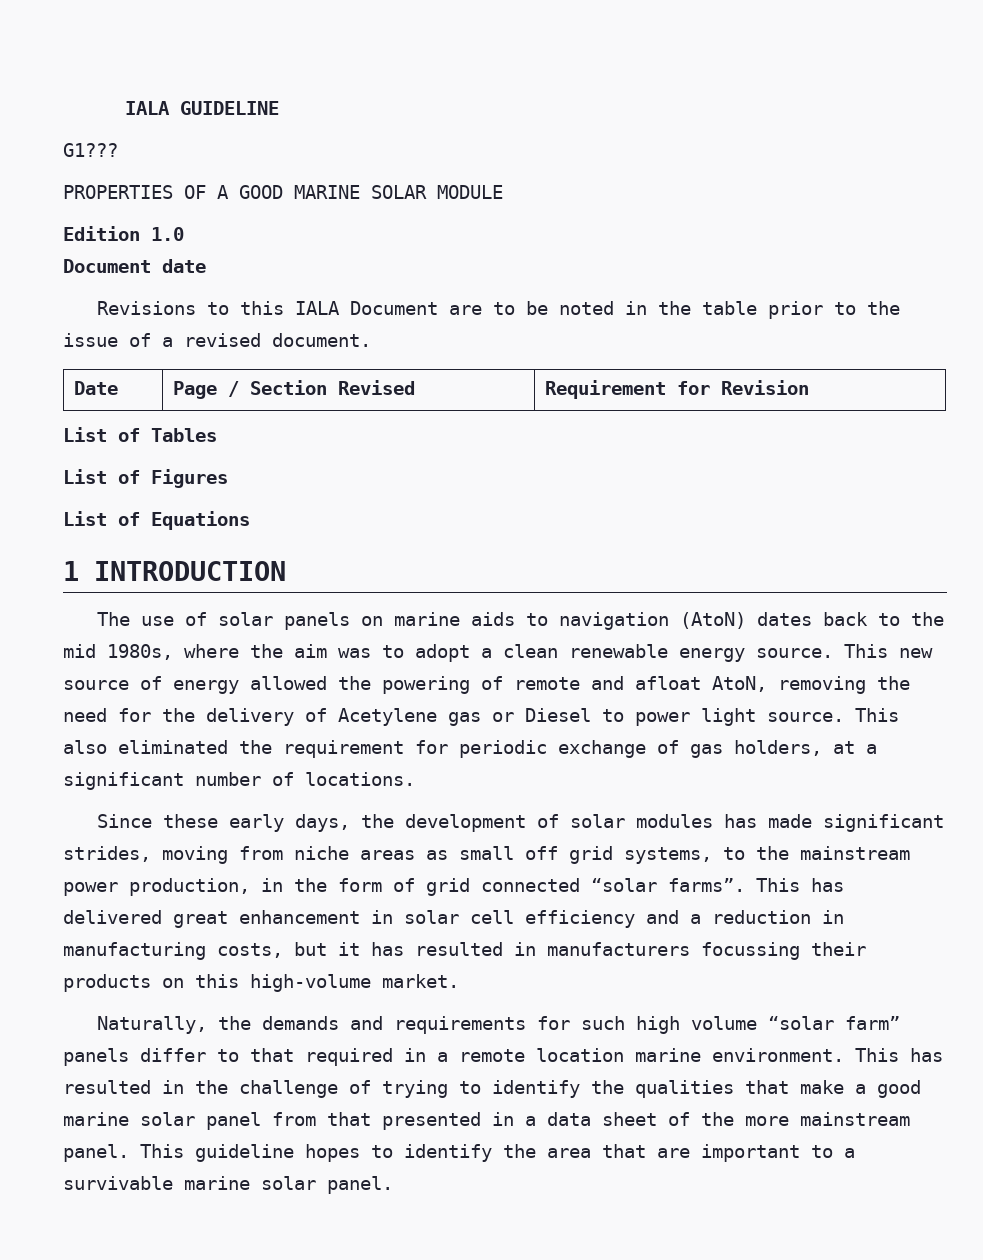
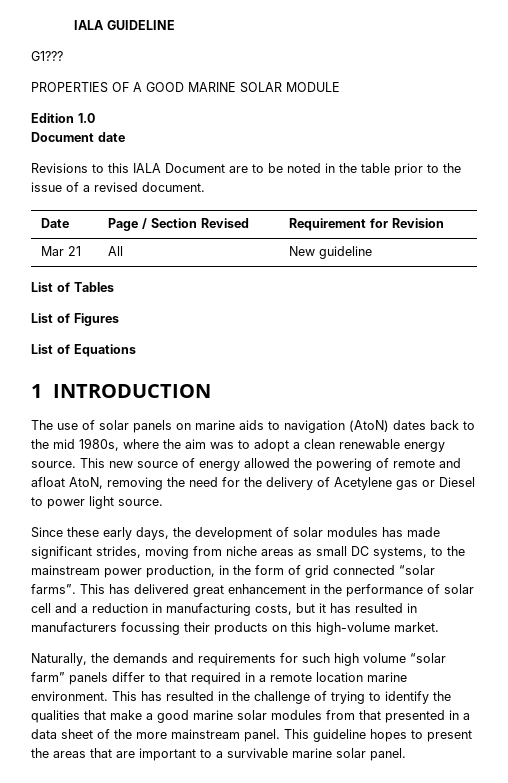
+ Mar 21 | All | New guideline
- This also eliminated the requirement for periodic exchange of gas holders, at a significant number of locations.
- Since these early days, the development of solar modules has made significant strides, moving from niche areas as small off grid systems, to the mainstream power production, in the form of grid connected “solar farms”.
+ Since these early days, the development of solar modules has made significant strides, moving from niche areas as small DC systems, to the mainstream power production, in the form of grid connected “solar farms”.
- This has delivered great enhancement in solar cell efficiency and a reduction in manufacturing costs, but it has resulted in manufacturers focussing their products on this high-volume market.
+ This has delivered great enhancement in the performance of solar cell and a reduction in manufacturing costs, but it has resulted in manufacturers focussing their products on this high-volume market.
- This has resulted in the challenge of trying to identify the qualities that make a good marine solar panel from that presented in a data sheet of the more mainstream panel.
+ This has resulted in the challenge of trying to identify the qualities that make a good marine solar modules from that presented in a data sheet of the more mainstream panel.
- This guideline hopes to identify the area that are important to a survivable marine solar panel.
+ This guideline hopes to present the areas that are important to a survivable marine solar panel.

